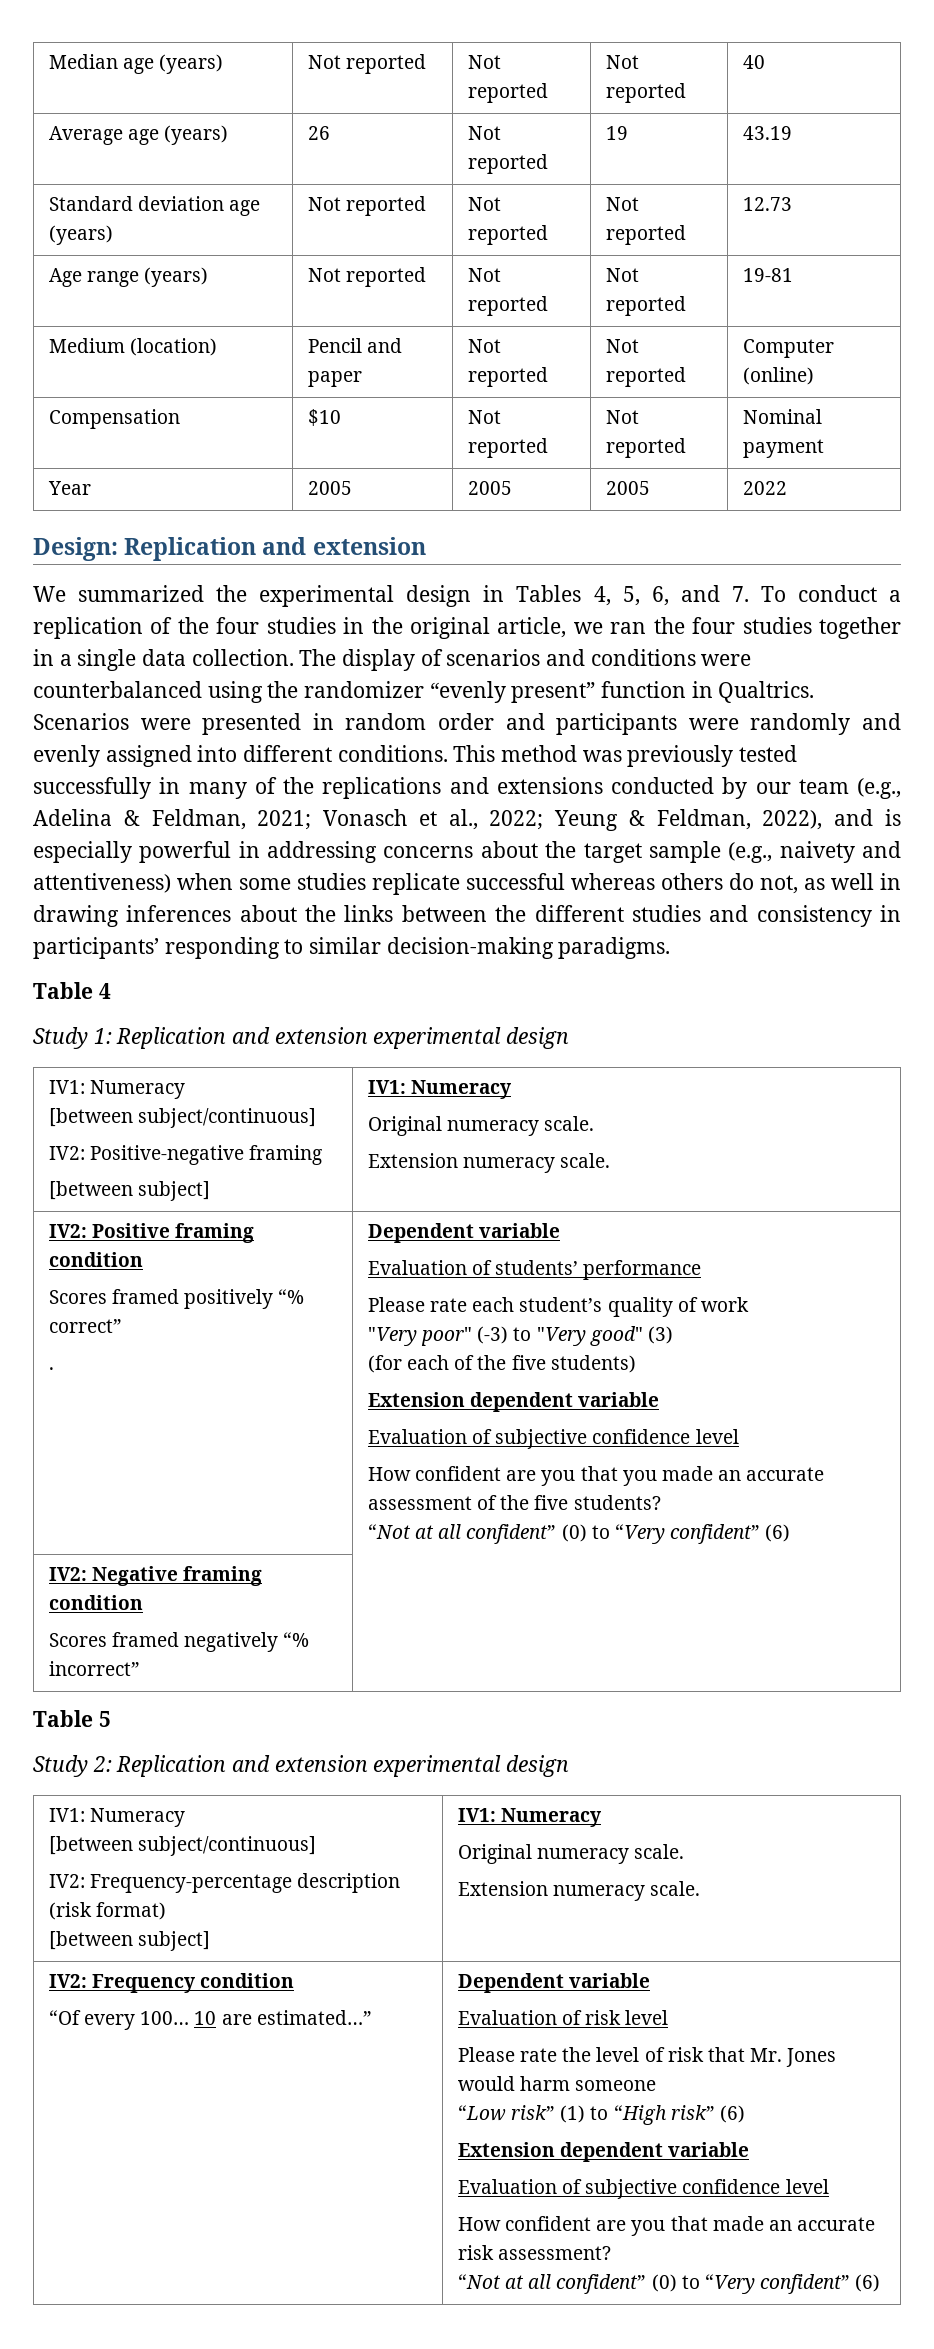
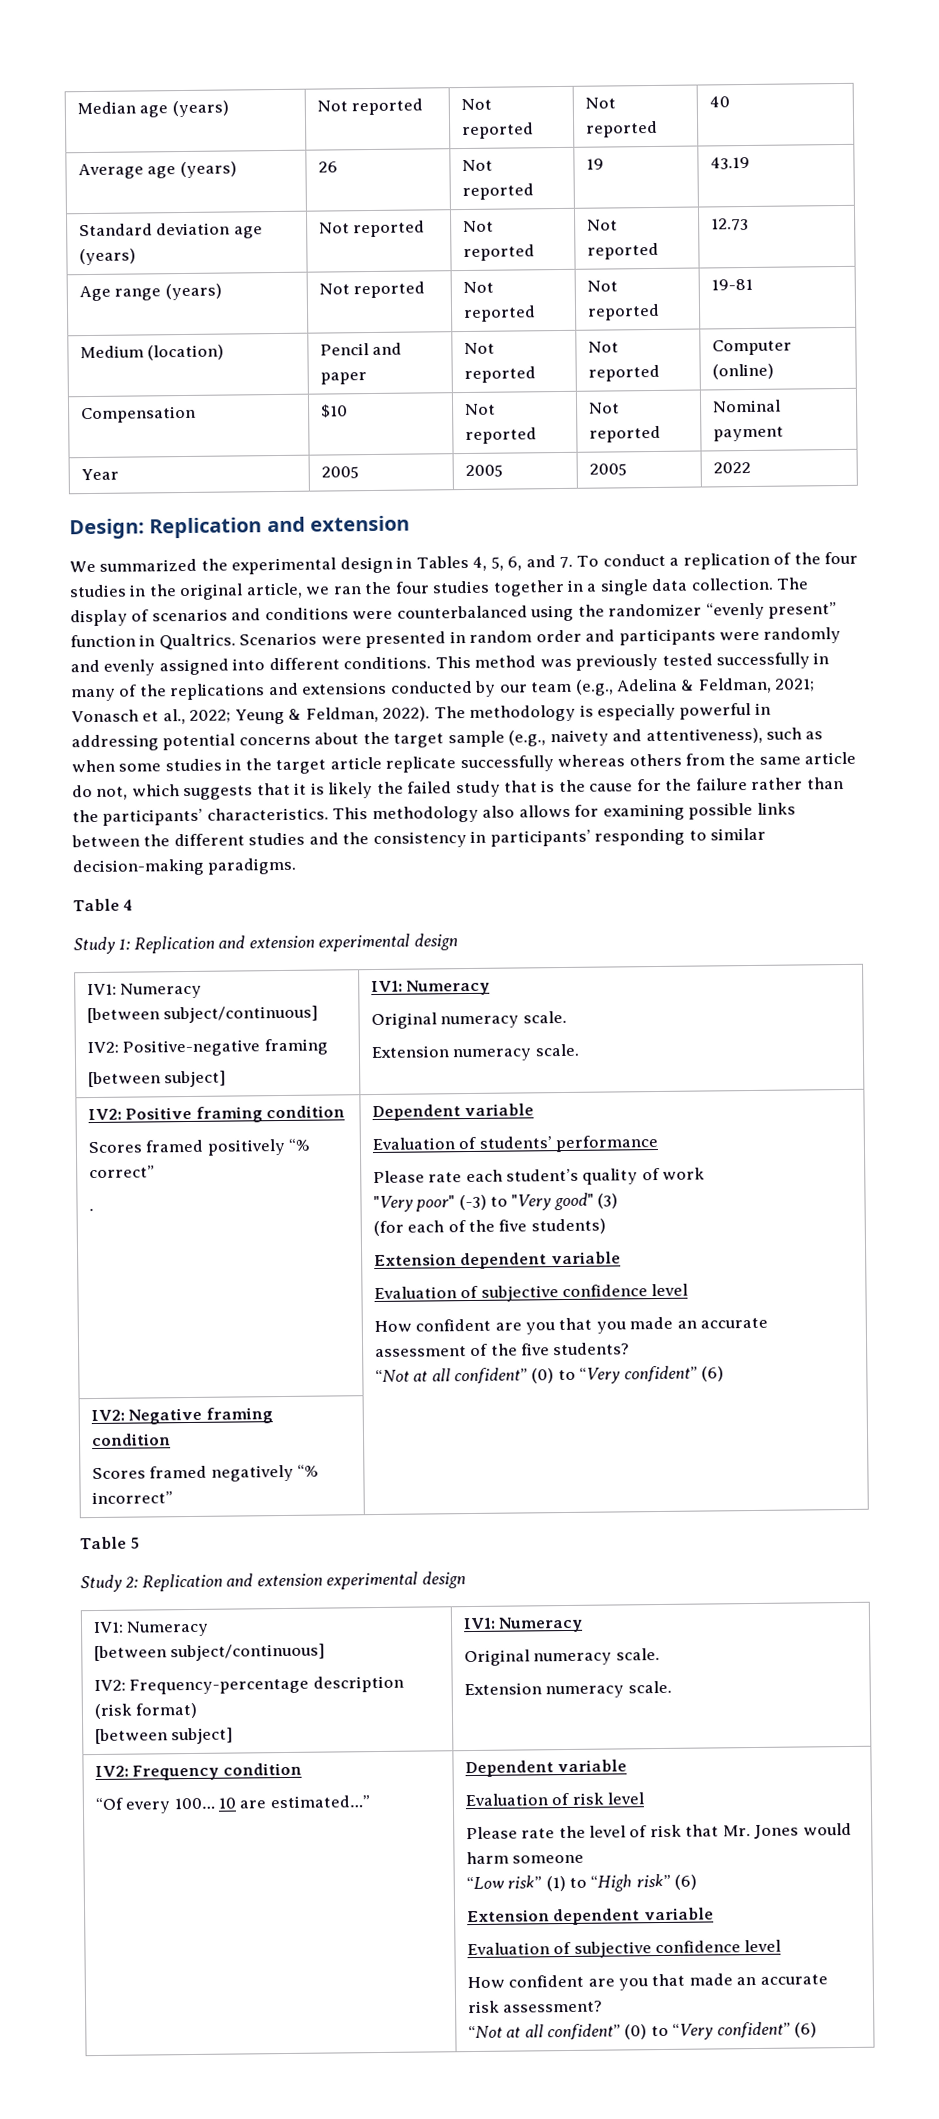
- This method was previously tested successfully in many of the replications and extensions conducted by our team (e.g., Adelina & Feldman, 2021; Vonasch et al., 2022; Yeung & Feldman, 2022), and is especially powerful in addressing concerns about the target sample (e.g., naivety and attentiveness) when some studies replicate successful whereas others do not, as well in drawing inferences about the links between the different studies and consistency in participants’ responding to similar decision-making paradigms.
+ This method was previously tested successfully in many of the replications and extensions conducted by our team (e.g., Adelina & Feldman, 2021; Vonasch et al., 2022; Yeung & Feldman, 2022). The methodology is especially powerful in addressing potential concerns about the target sample (e.g., naivety and attentiveness), such as when some studies in the target article replicate successfully whereas others from the same article do not, which suggests that it is likely the failed study that is the cause for the failure rather than the participants’ characteristics. This methodology also allows for examining possible links between the different studies and the consistency in participants’ responding to similar decision-making paradigms.

